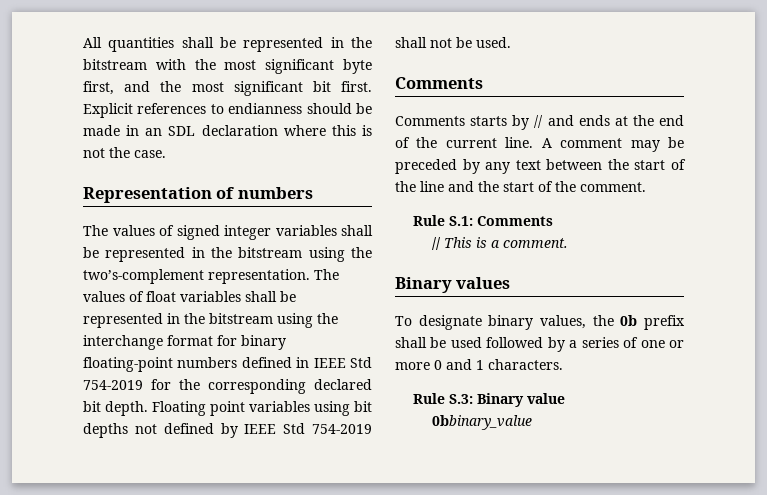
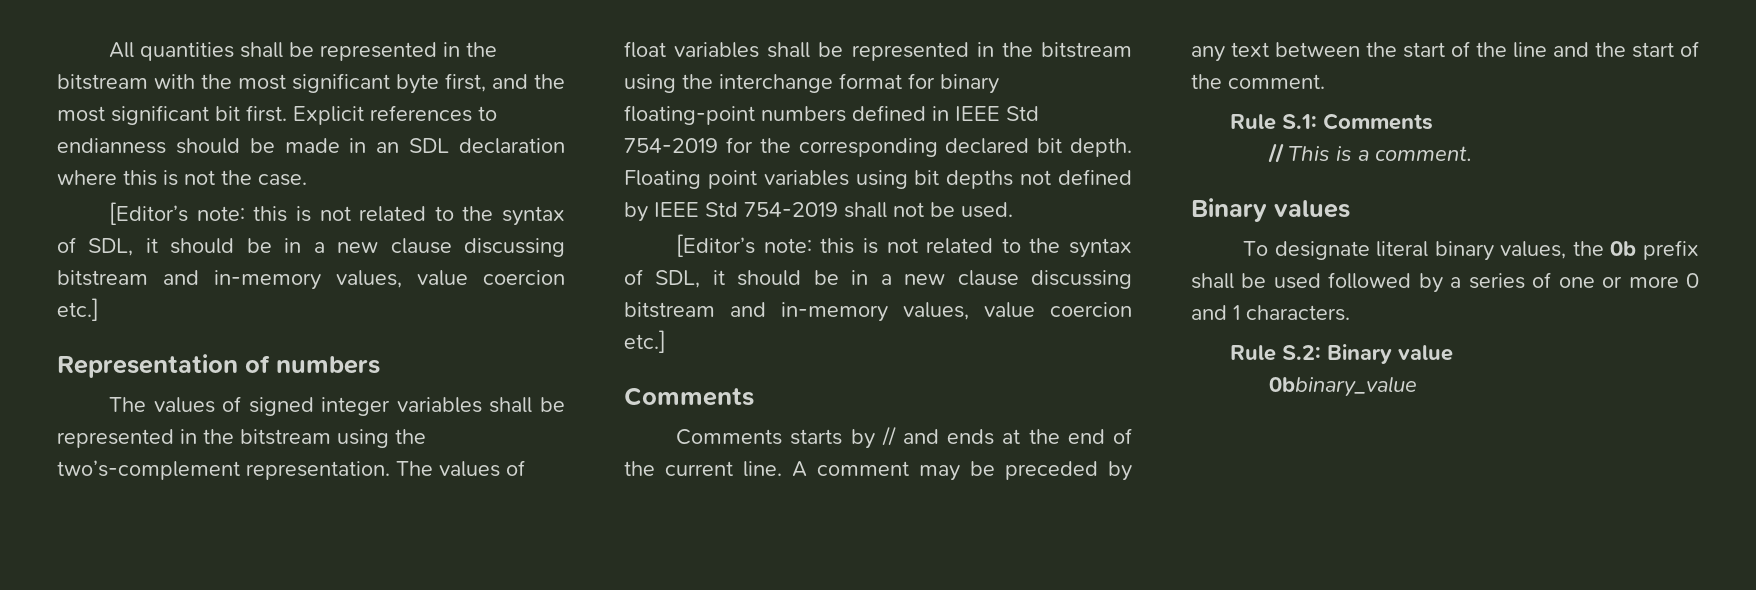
  Explicit references to endianness should be made in an SDL declaration where this is not the case.
+ [Editor’s note: this is not related to the syntax of SDL, it should be in a new clause discussing bitstream and in-memory values, value coercion etc.]
  Floating point variables using bit depths not defined by IEEE Std 754-2019 shall not be used.
+ [Editor’s note: this is not related to the syntax of SDL, it should be in a new clause discussing bitstream and in-memory values, value coercion etc.]
- To designate binary values, the 0b prefix shall be used followed by a series of one or more 0 and 1 characters.
+ To designate literal binary values, the 0b prefix shall be used followed by a series of one or more 0 and 1 characters.
- Rule S.3: Binary value
+ Rule S.2: Binary value

